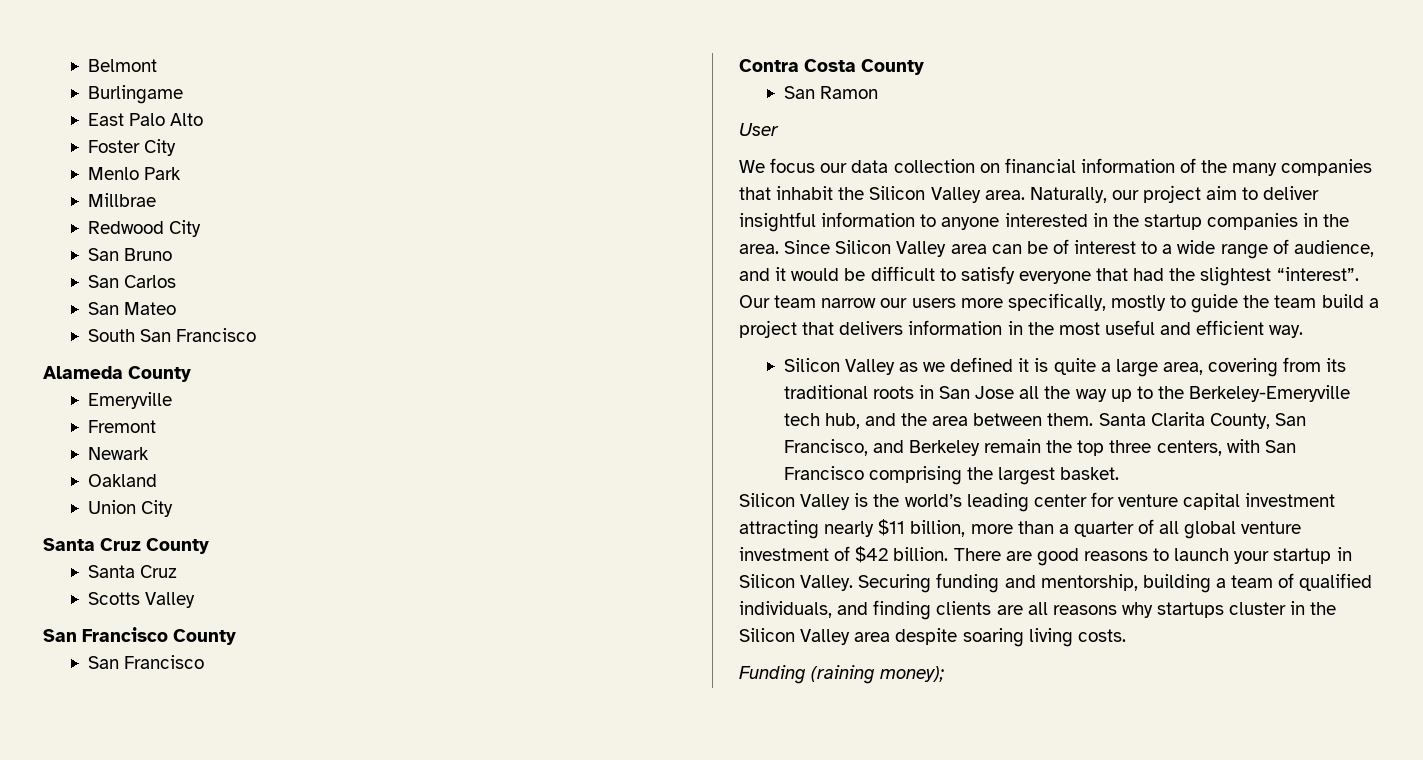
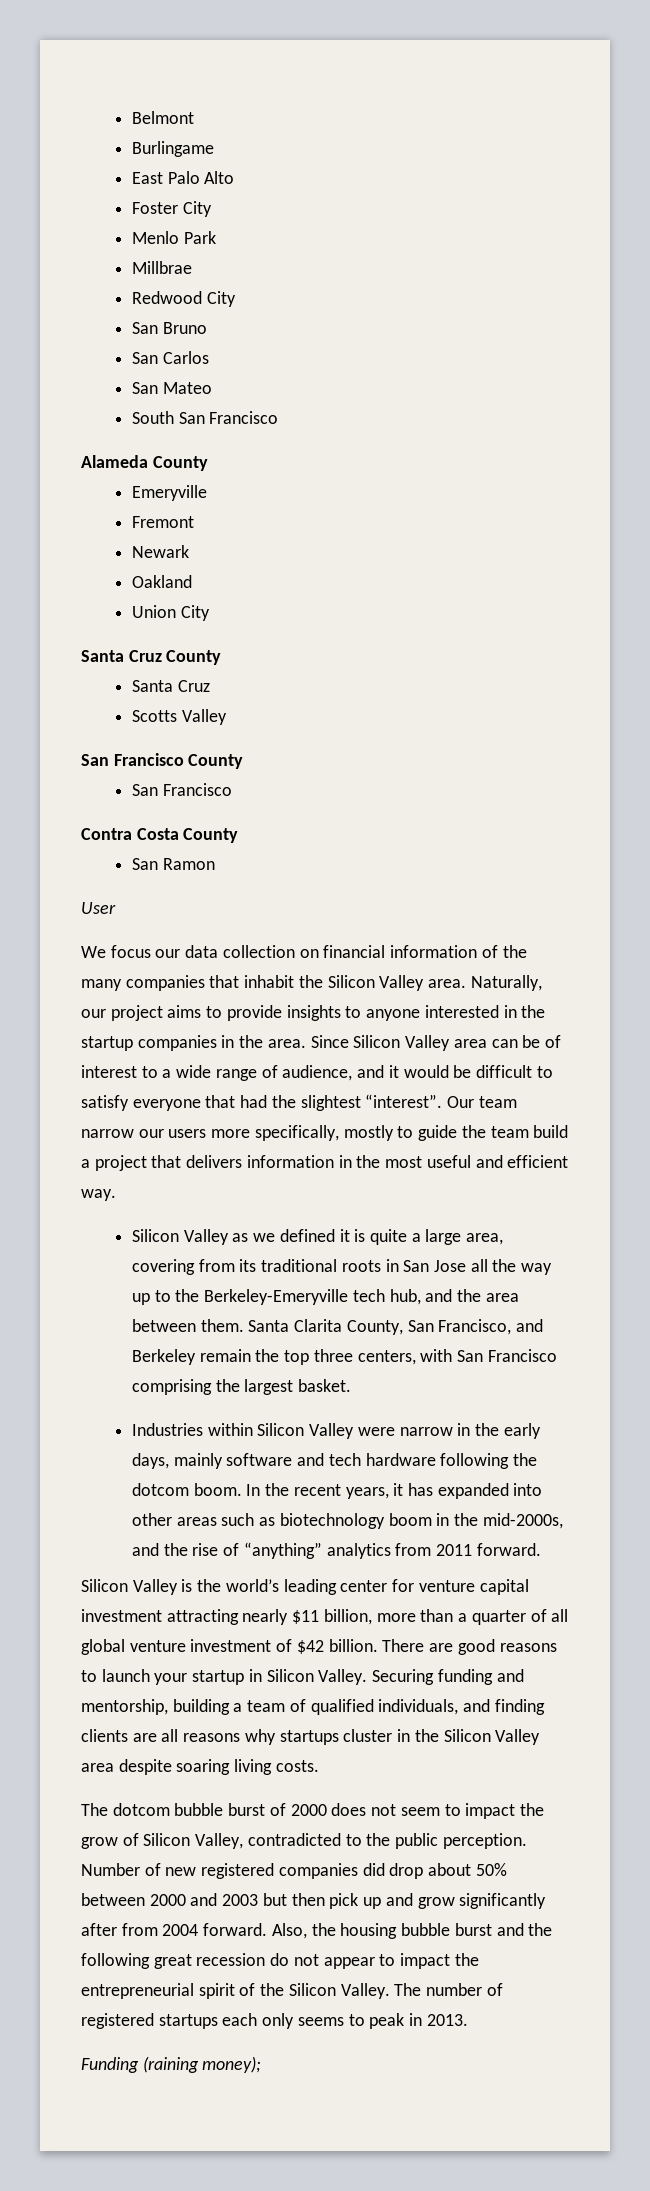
- Naturally, our project aim to deliver insightful information to anyone interested in the startup companies in the area.
+ Naturally, our project aims to provide insights to anyone interested in the startup companies in the area.
+ Industries within Silicon Valley were narrow in the early days, mainly software and tech hardware following the dotcom boom. In the recent years, it has expanded into other areas such as biotechnology boom in the mid-2000s, and the rise of “anything” analytics from 2011 forward.
+ The dotcom bubble burst of 2000 does not seem to impact the grow of Silicon Valley, contradicted to the public perception. Number of new registered companies did drop about 50% between 2000 and 2003 but then pick up and grow significantly after from 2004 forward. Also, the housing bubble burst and the following great recession do not appear to impact the entrepreneurial spirit of the Silicon Valley. The number of registered startups each only seems to peak in 2013.

